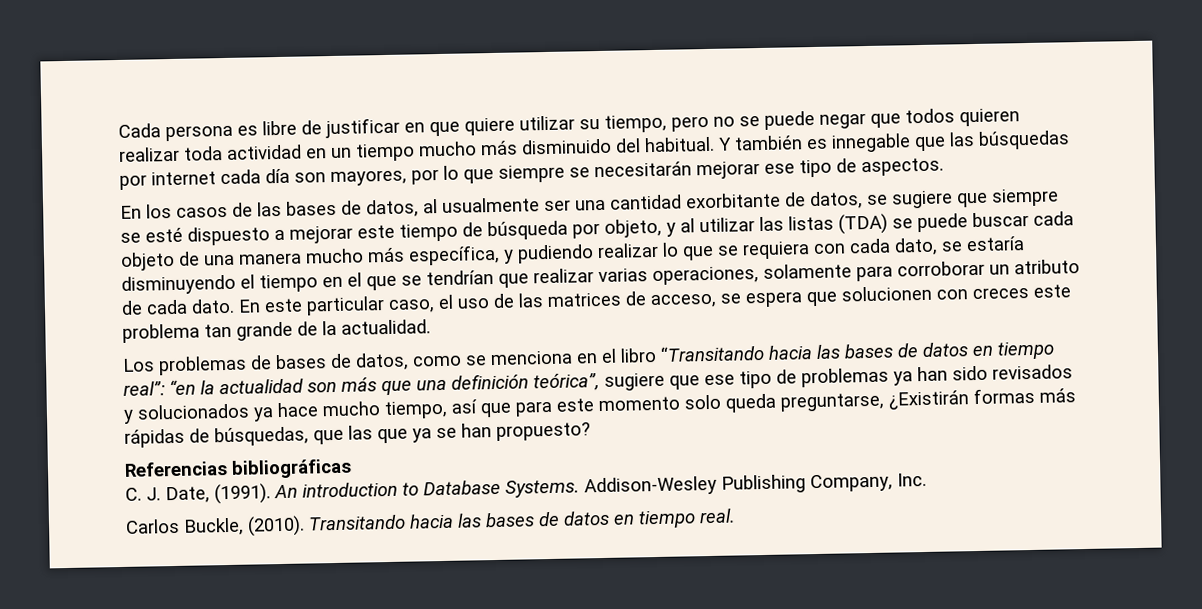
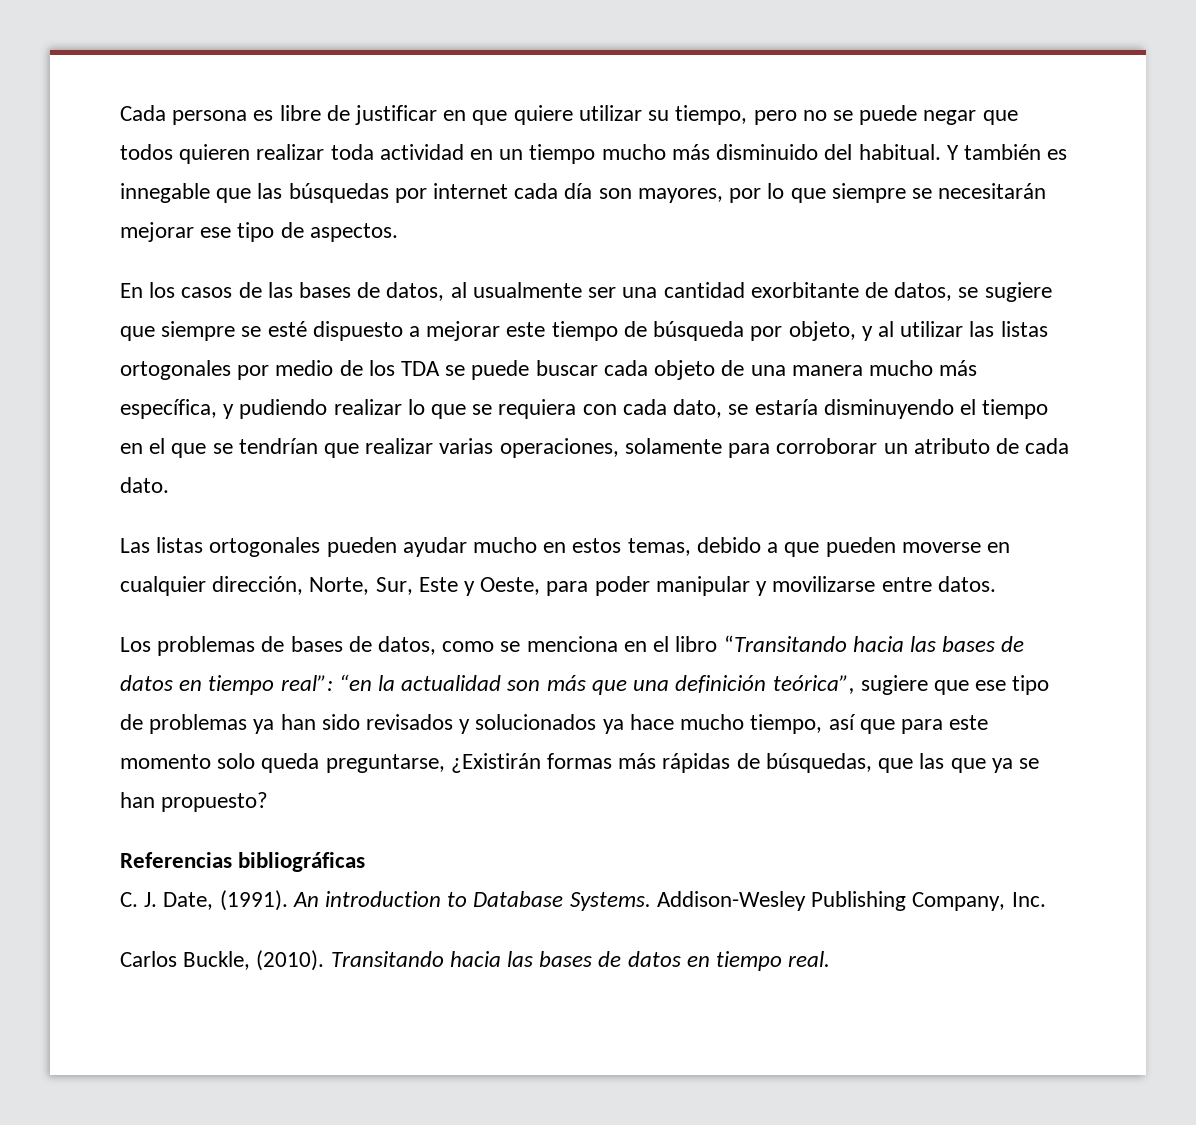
- En los casos de las bases de datos, al usualmente ser una cantidad exorbitante de datos, se sugiere que siempre se esté dispuesto a mejorar este tiempo de búsqueda por objeto, y al utilizar las listas (TDA) se puede buscar cada objeto de una manera mucho más específica, y pudiendo realizar lo que se requiera con cada dato, se estaría disminuyendo el tiempo en el que se tendrían que realizar varias operaciones, solamente para corroborar un atributo de cada dato. En este particular caso, el uso de las matrices de acceso, se espera que solucionen con creces este problema tan grande de la actualidad.
+ En los casos de las bases de datos, al usualmente ser una cantidad exorbitante de datos, se sugiere que siempre se esté dispuesto a mejorar este tiempo de búsqueda por objeto, y al utilizar las listas ortogonales por medio de los TDA se puede buscar cada objeto de una manera mucho más específica, y pudiendo realizar lo que se requiera con cada dato, se estaría disminuyendo el tiempo en el que se tendrían que realizar varias operaciones, solamente para corroborar un atributo de cada dato.
+ Las listas ortogonales pueden ayudar mucho en estos temas, debido a que pueden moverse en cualquier dirección, Norte, Sur, Este y Oeste, para poder manipular y movilizarse entre datos.

